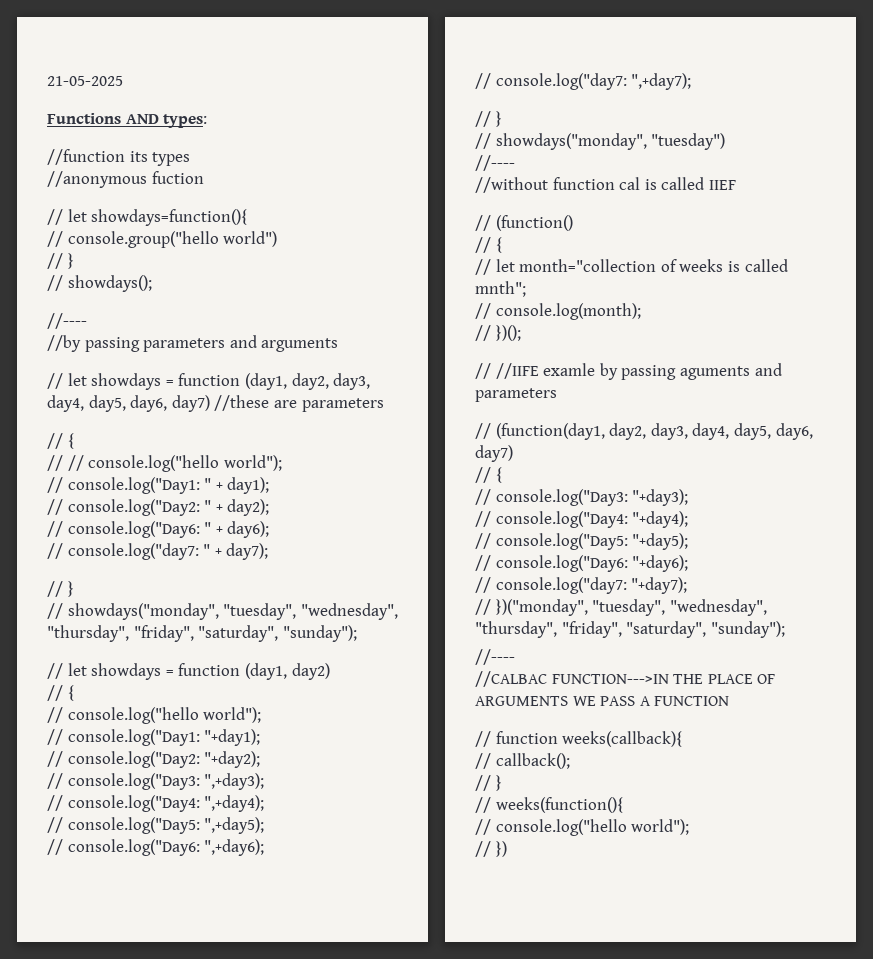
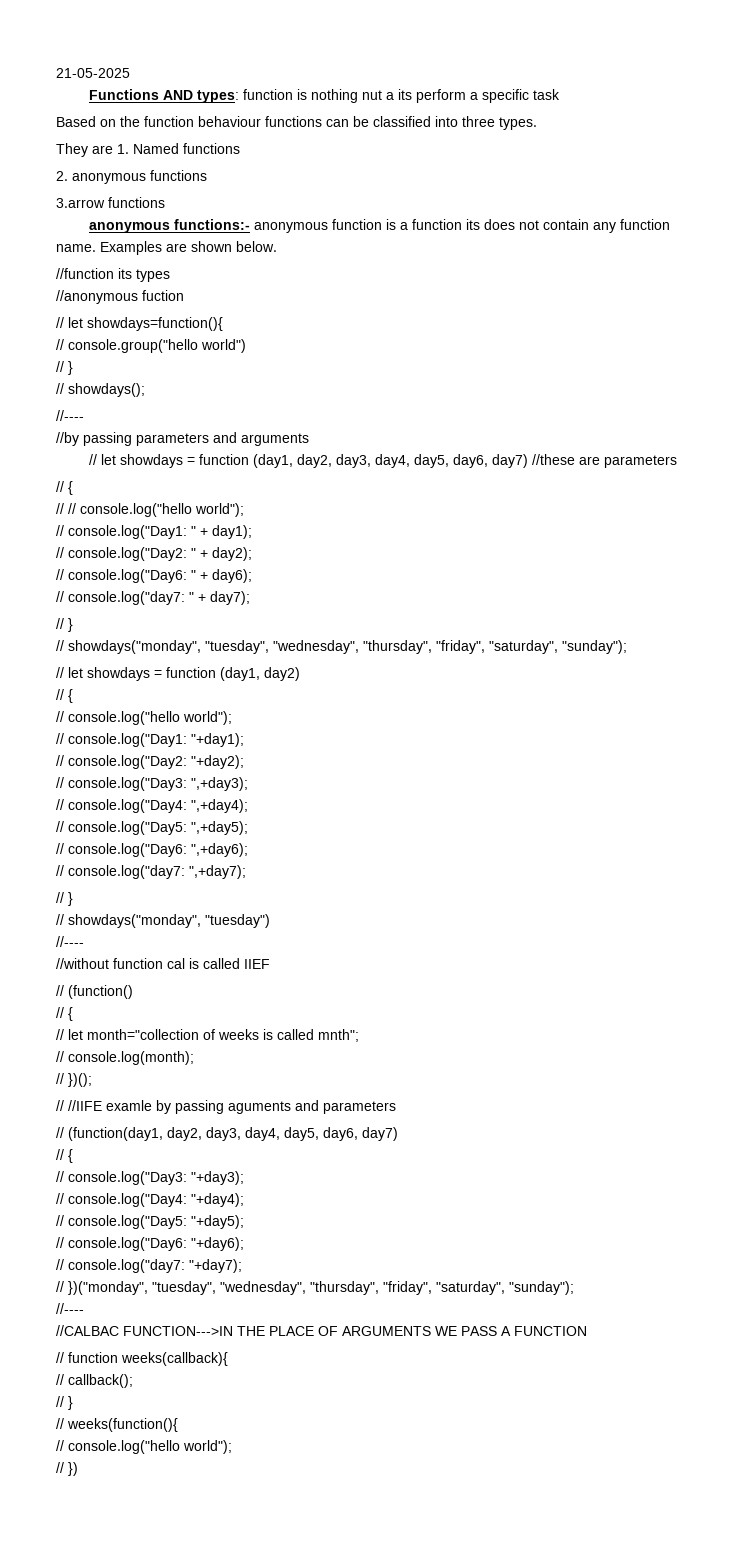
- Functions AND types:
+ Functions AND types: function is nothing nut a its perform a specific task
+ Based on the function behaviour functions can be classified into three types.
+ They are 1. Named functions
+ 2. anonymous functions
+ 3.arrow functions
+ anonymous functions:- anonymous function is a function its does not contain any function name. Examples are shown below.

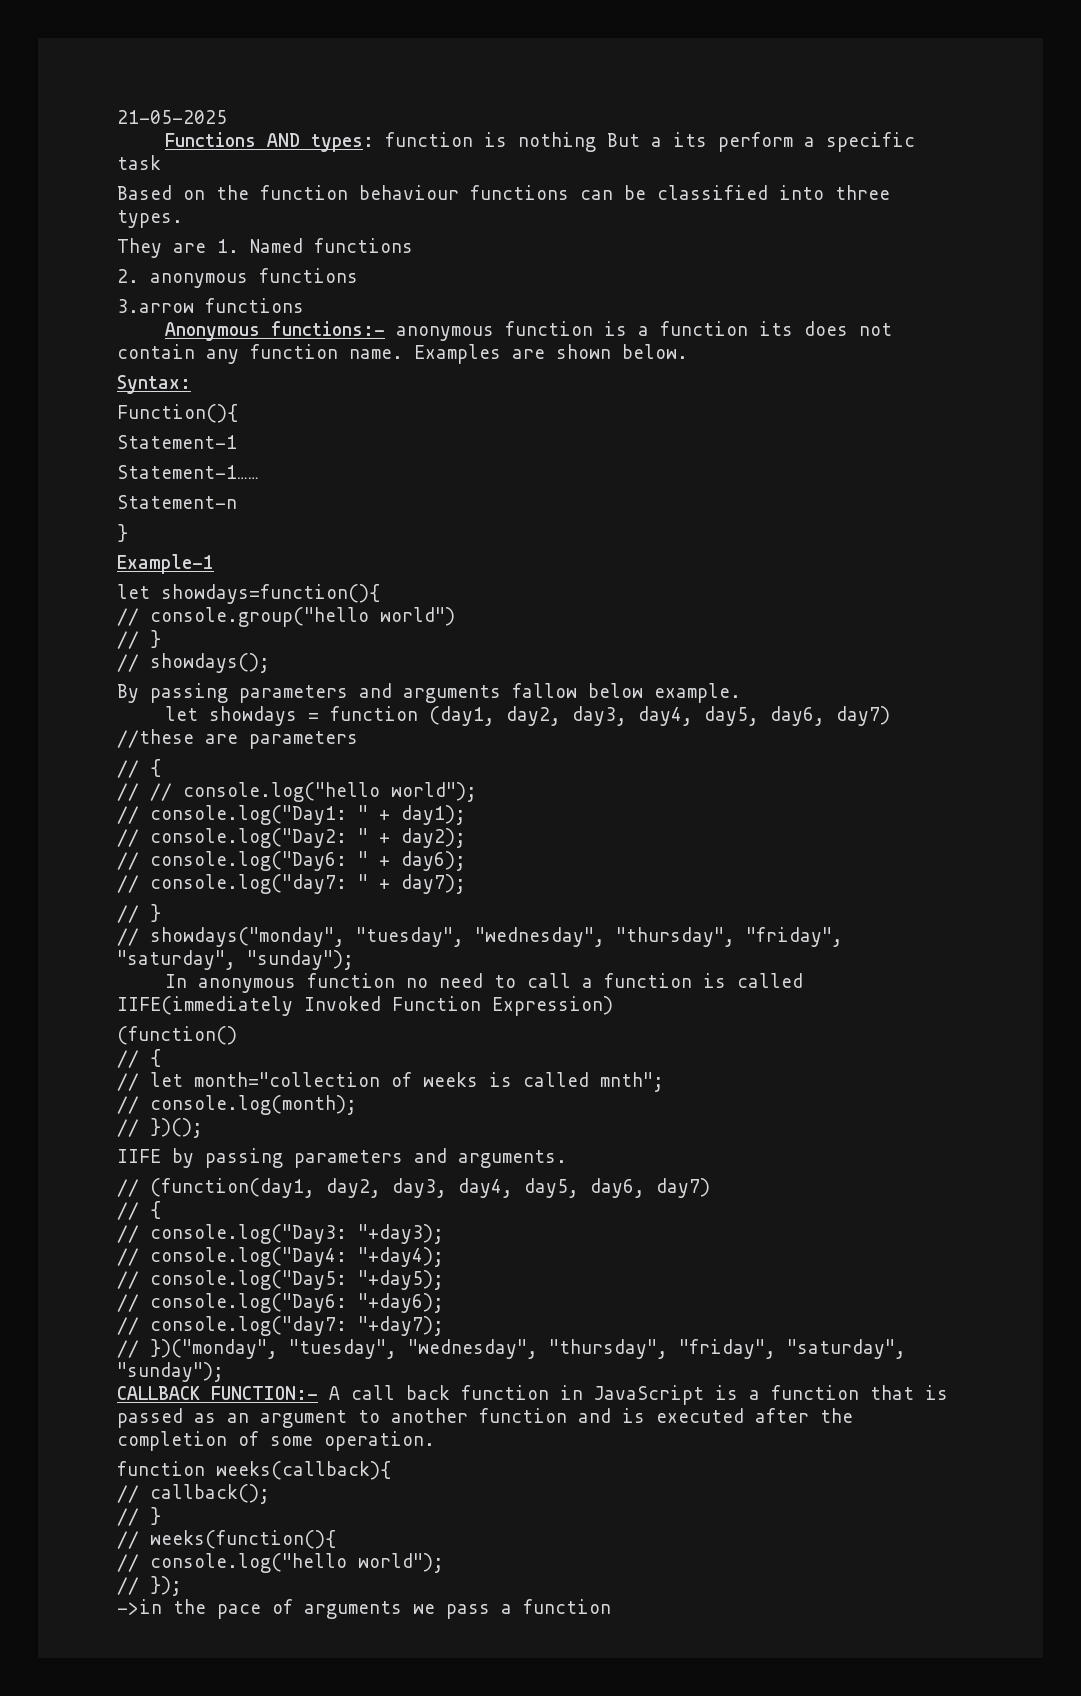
- Functions AND types: function is nothing nut a its perform a specific task
+ Functions AND types: function is nothing But a its perform a specific task
- anonymous functions:- anonymous function is a function its does not contain any function name.
+ Anonymous functions:- anonymous function is a function its does not contain any function name.
- //function its types
- //anonymous fuction
- // let showdays=function(){
+ Syntax:
+ Function(){
+ Statement-1
+ Statement-1……
+ Statement-n
+ }
+ Example-1
+ let showdays=function(){
  // showdays();
- //----
- //by passing parameters and arguments
- // let showdays = function (day1, day2, day3, day4, day5, day6, day7) //these are parameters
+ By passing parameters and arguments fallow below example.
+ let showdays = function (day1, day2, day3, day4, day5, day6, day7) //these are parameters
- // let showdays = function (day1, day2)
- // {
- // console.log("hello world");
- // console.log("Day1: "+day1);
- // console.log("Day2: "+day2);
- // console.log("Day3: ",+day3);
- // console.log("Day4: ",+day4);
- // console.log("Day5: ",+day5);
- // console.log("Day6: ",+day6);
- // console.log("day7: ",+day7);
- // }
- // showdays("monday", "tuesday")
- //----
- //without function cal is called IIEF
- // (function()
+ In anonymous function no need to call a function is called IIFE(immediately Invoked Function Expression)
+ (function()
- // //IIFE examle by passing aguments and parameters
+ IIFE by passing parameters and arguments.
  // })("monday", "tuesday", "wednesday", "thursday", "friday", "saturday", "sunday");
- //----
- //CALBAC FUNCTION--->IN THE PLACE OF ARGUMENTS WE PASS A FUNCTION
- // function weeks(callback){
+ CALLBACK FUNCTION:- A call back function in JavaScript is a function that is passed as an argument to another function and is executed after the completion of some operation.
+ function weeks(callback){
- // })
+ // });
+ ->in the pace of arguments we pass a function

